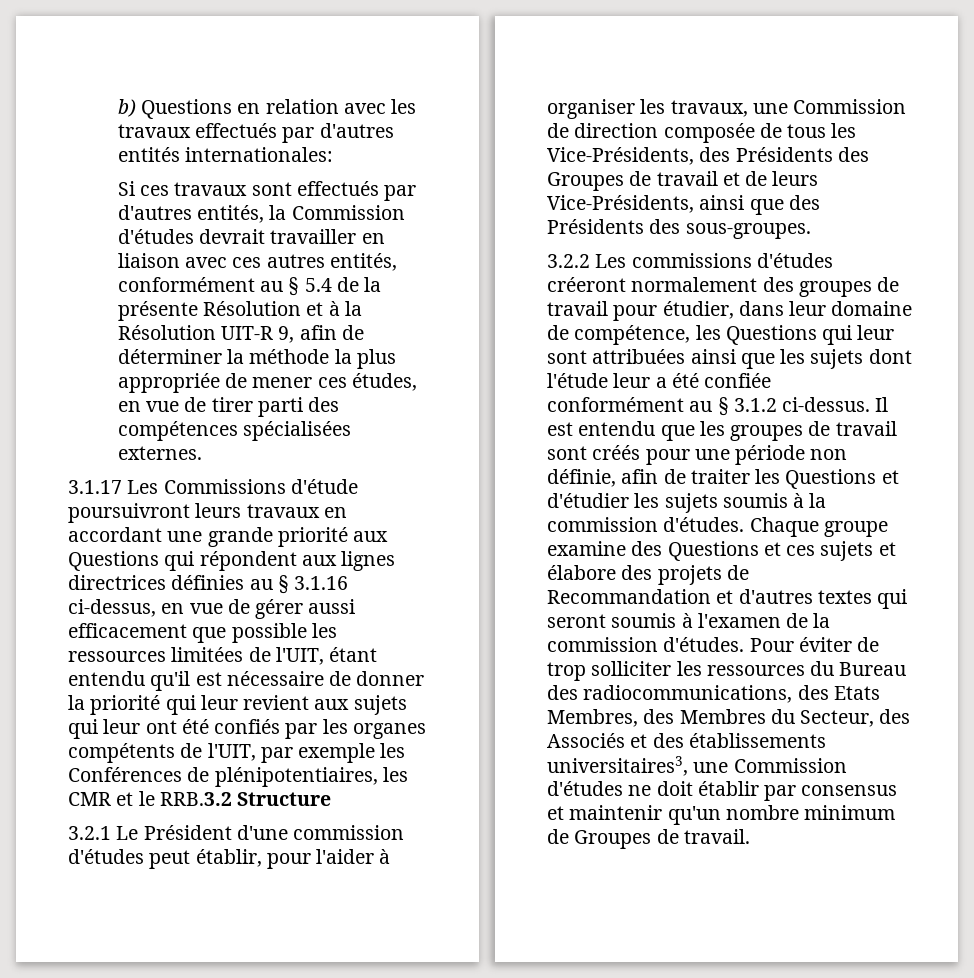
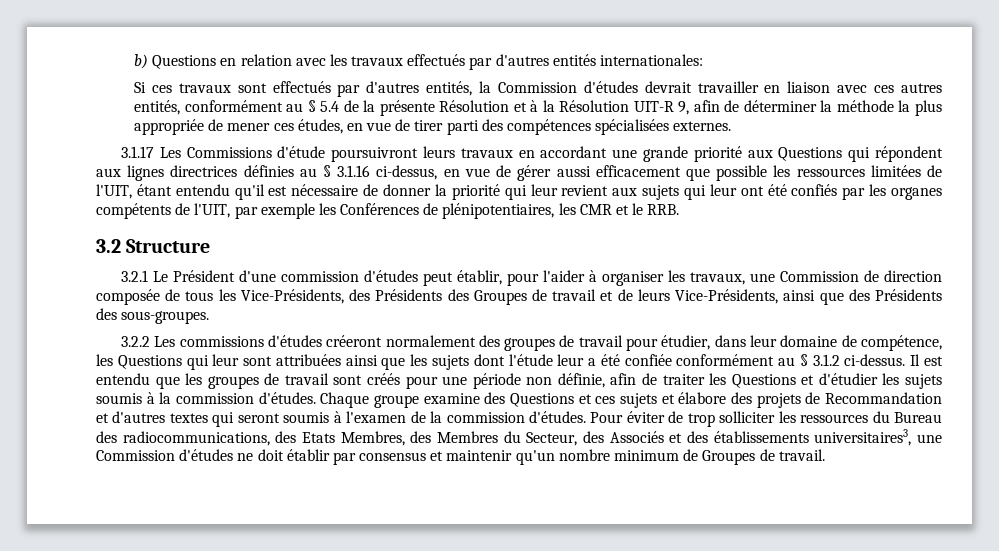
- 3.1.17 Les Commissions d'étude poursuivront leurs travaux en accordant une grande priorité aux Questions qui répondent aux lignes directrices définies au § 3.1.16 ci-dessus, en vue de gérer aussi efficacement que possible les ressources limitées de l'UIT, étant entendu qu'il est nécessaire de donner la priorité qui leur revient aux sujets qui leur ont été confiés par les organes compétents de l'UIT, par exemple les Conférences de plénipotentiaires, les CMR et le RRB.3.2 Structure
+ 3.1.17 Les Commissions d'étude poursuivront leurs travaux en accordant une grande priorité aux Questions qui répondent aux lignes directrices définies au § 3.1.16 ci-dessus, en vue de gérer aussi efficacement que possible les ressources limitées de l'UIT, étant entendu qu'il est nécessaire de donner la priorité qui leur revient aux sujets qui leur ont été confiés par les organes compétents de l'UIT, par exemple les Conférences de plénipotentiaires, les CMR et le RRB.
+ 3.2 Structure

